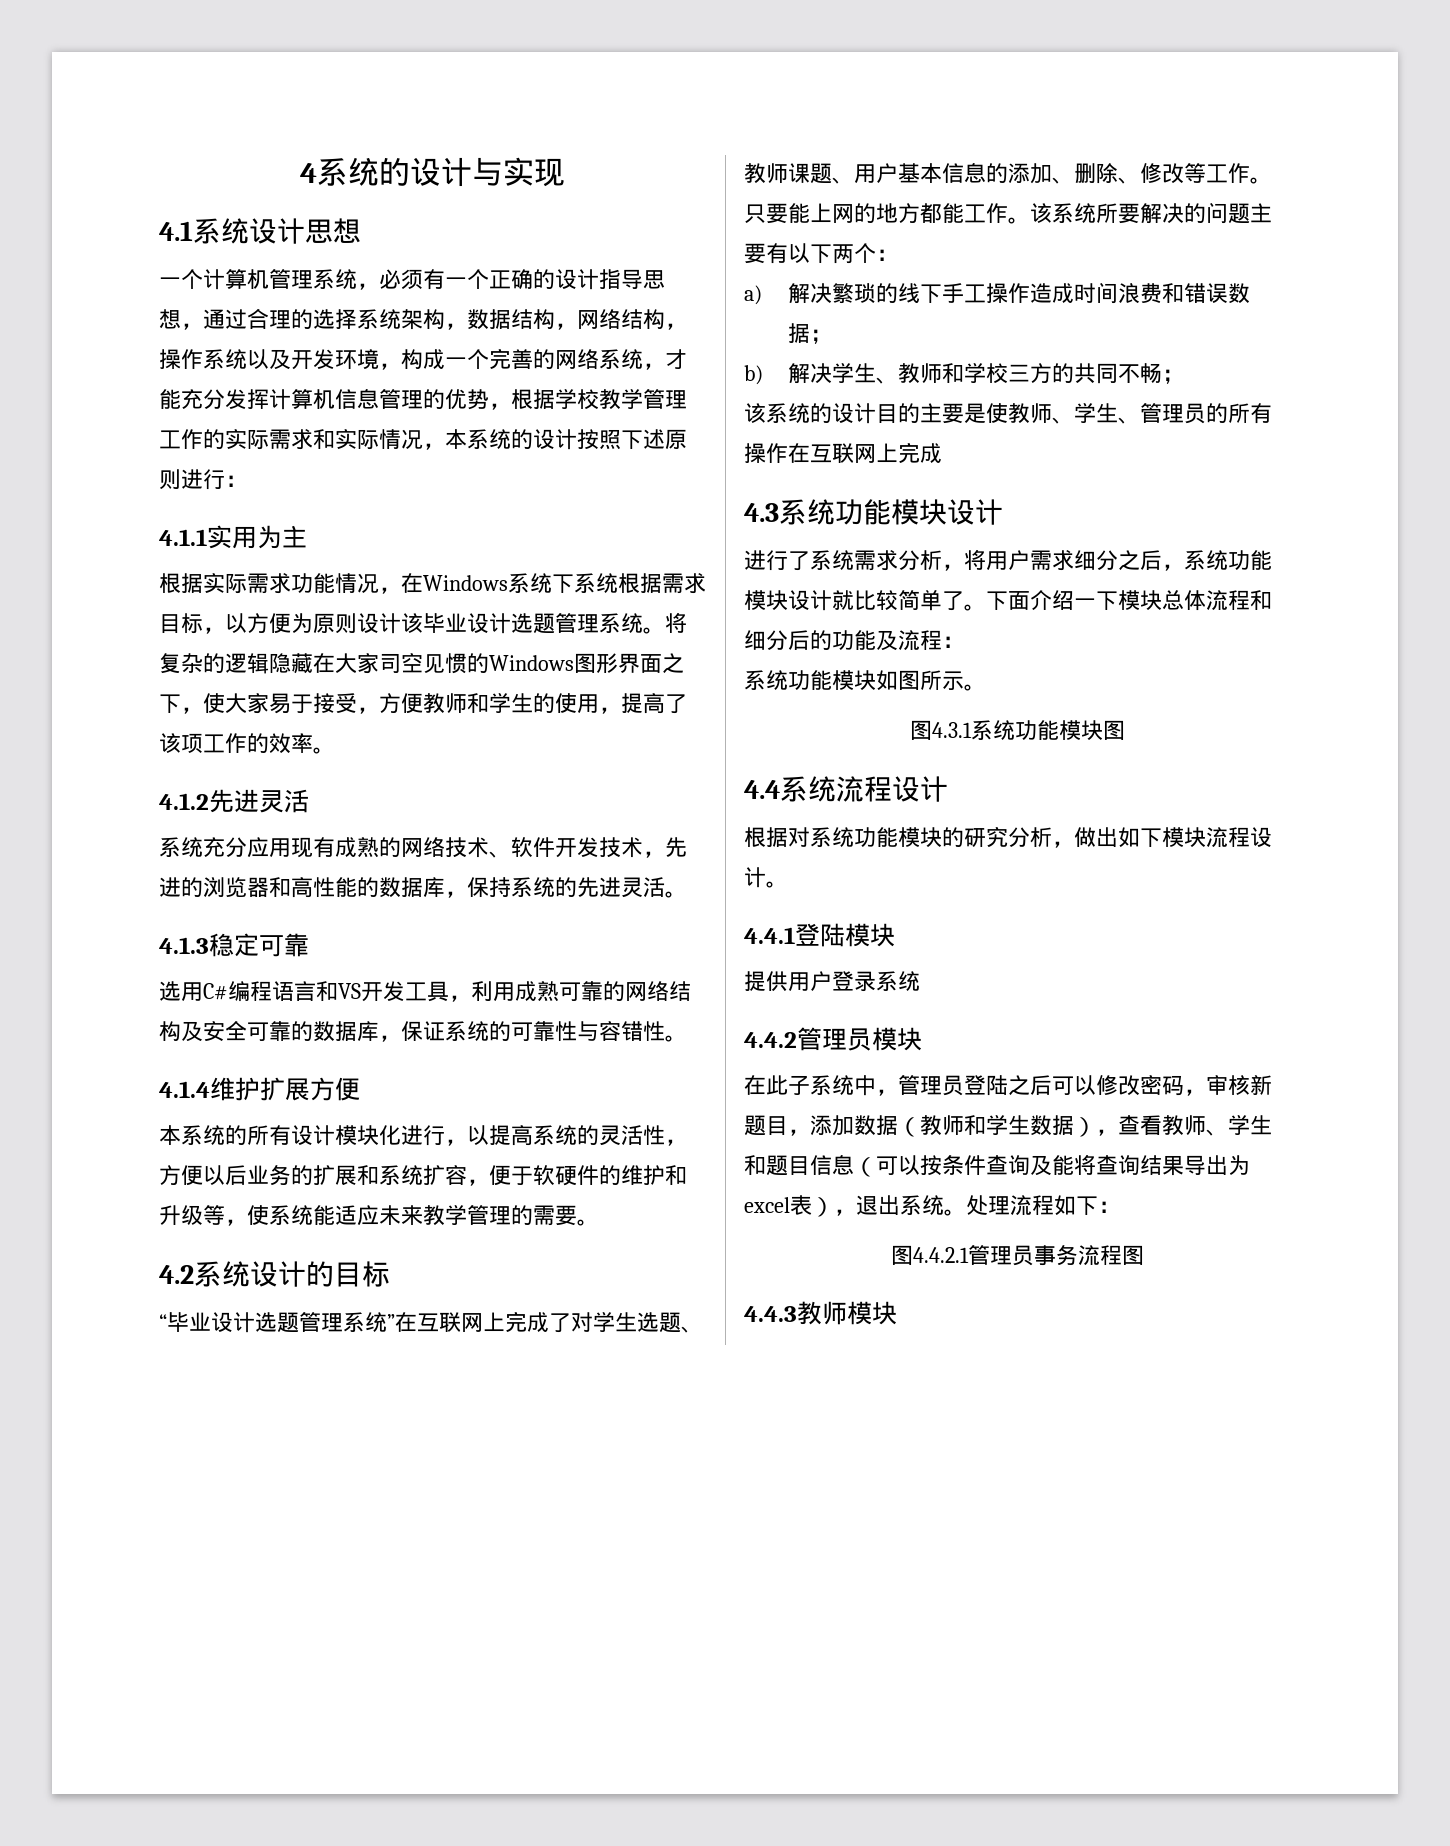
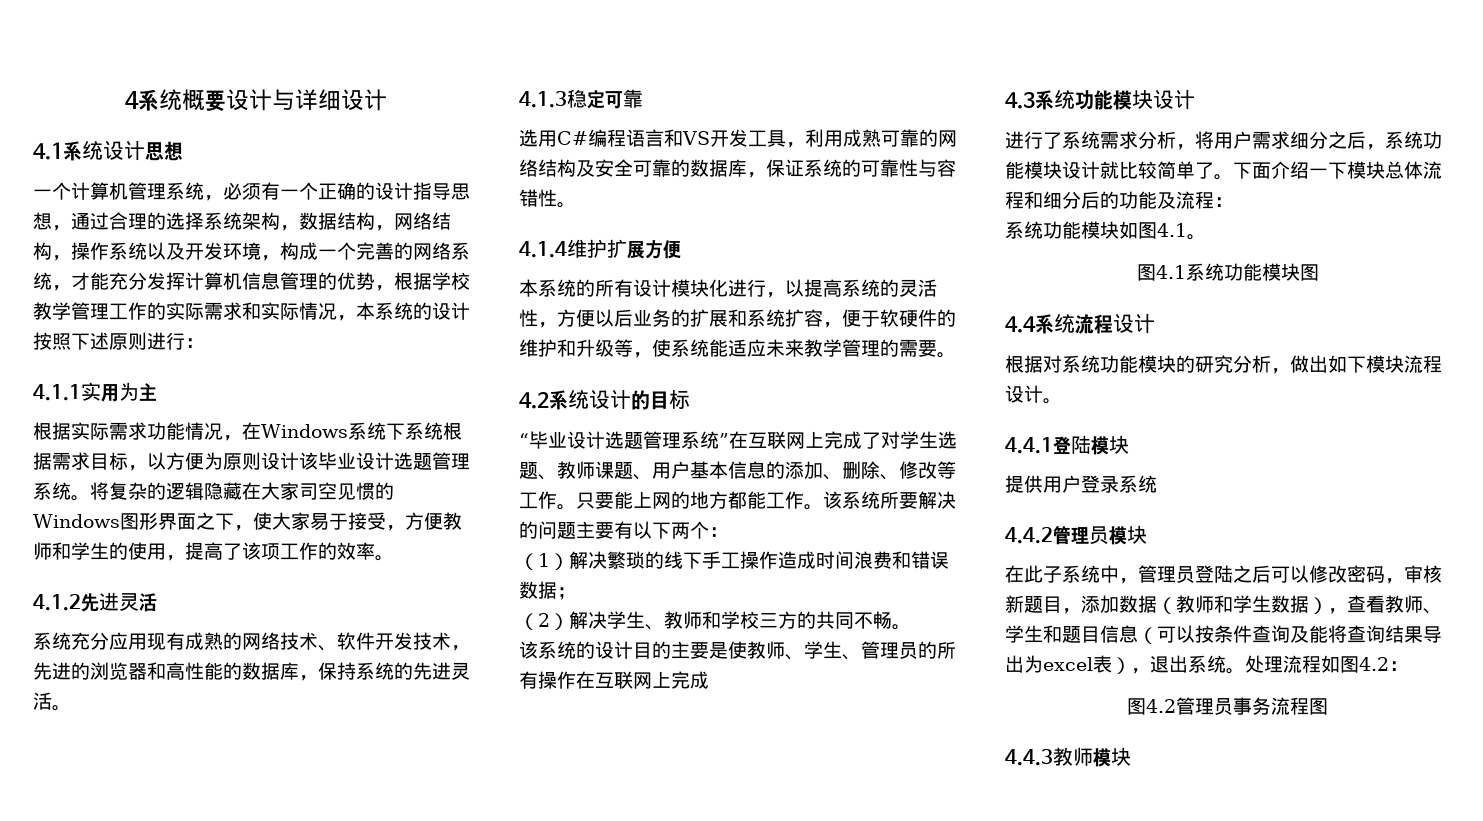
- 4系统的设计与实现
+ 4系统概要设计与详细设计
- a)解决繁琐的线下手工操作造成时间浪费和错误数据；
+ （1）解决繁琐的线下手工操作造成时间浪费和错误数据；
- b)解决学生、教师和学校三方的共同不畅；
+ （2）解决学生、教师和学校三方的共同不畅。
- 系统功能模块如图所示。
+ 系统功能模块如图4.1。
- 图4.3.1系统功能模块图
+ 图4.1系统功能模块图
- 处理流程如下：
+ 处理流程如图4.2：
- 图4.4.2.1管理员事务流程图
+ 图4.2管理员事务流程图

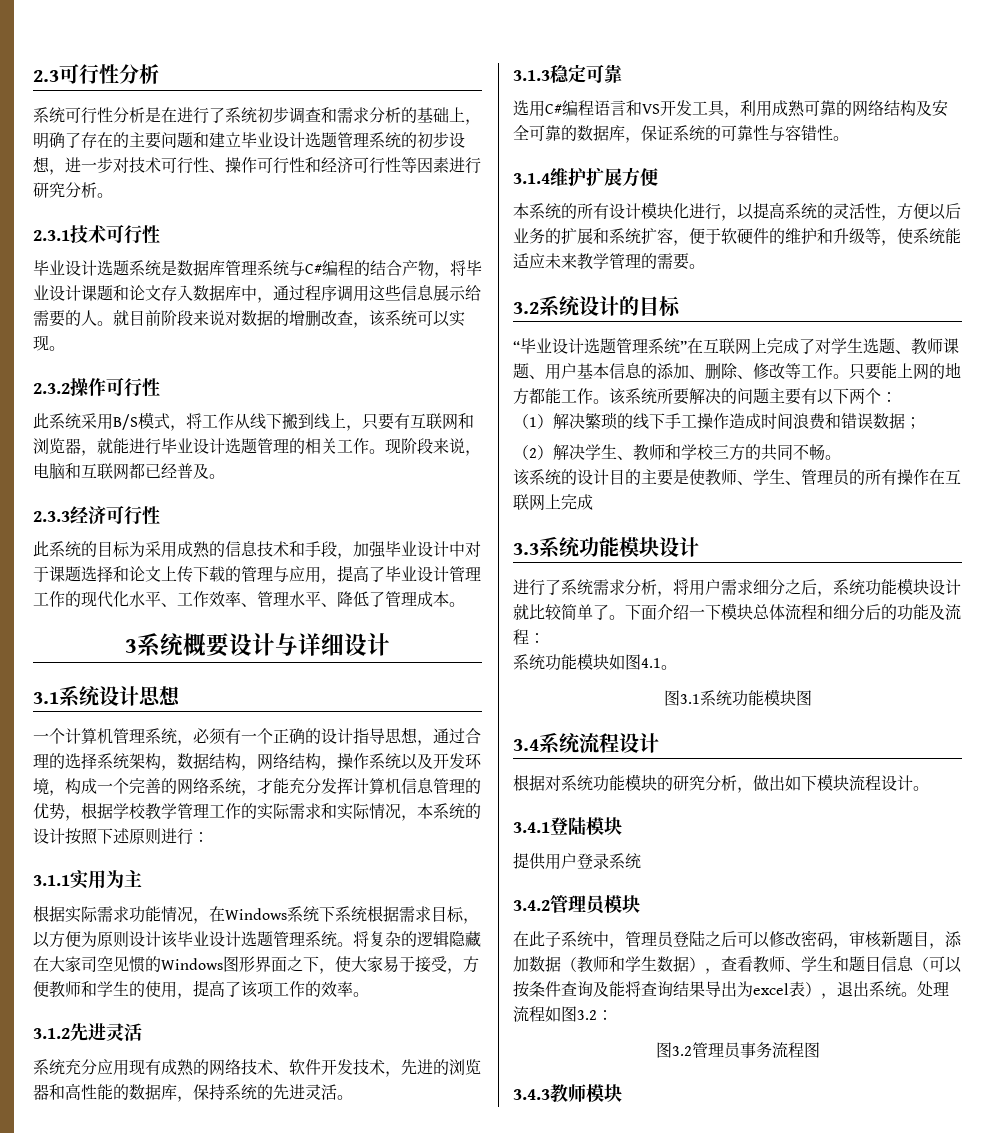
- 4系统概要设计与详细设计
+ 2.3可行性分析
+ 系统可行性分析是在进行了系统初步调查和需求分析的基础上，明确了存在的主要问题和建立毕业设计选题管理系统的初步设想，进一步对技术可行性、操作可行性和经济可行性等因素进行研究分析。
+ 2.3.1技术可行性
+ 毕业设计选题系统是数据库管理系统与C#编程的结合产物，将毕业设计课题和论文存入数据库中，通过程序调用这些信息展示给需要的人。就目前阶段来说对数据的增删改查，该系统可以实现。
+ 2.3.2操作可行性
+ 此系统采用B/S模式，将工作从线下搬到线上，只要有互联网和浏览器，就能进行毕业设计选题管理的相关工作。现阶段来说，电脑和互联网都已经普及。
+ 2.3.3经济可行性
+ 此系统的目标为采用成熟的信息技术和手段，加强毕业设计中对于课题选择和论文上传下载的管理与应用，提高了毕业设计管理工作的现代化水平、工作效率、管理水平、降低了管理成本。
+ 3系统概要设计与详细设计
- 4.1系统设计思想
+ 3.1系统设计思想
- 4.1.1实用为主
+ 3.1.1实用为主
- 4.1.2先进灵活
+ 3.1.2先进灵活
- 4.1.3稳定可靠
+ 3.1.3稳定可靠
- 4.1.4维护扩展方便
+ 3.1.4维护扩展方便
- 4.2系统设计的目标
+ 3.2系统设计的目标
- 4.3系统功能模块设计
+ 3.3系统功能模块设计
- 图4.1系统功能模块图
+ 图3.1系统功能模块图
- 4.4系统流程设计
+ 3.4系统流程设计
- 4.4.1登陆模块
+ 3.4.1登陆模块
- 4.4.2管理员模块
+ 3.4.2管理员模块
- 处理流程如图4.2：
+ 处理流程如图3.2：
- 图4.2管理员事务流程图
+ 图3.2管理员事务流程图
- 4.4.3教师模块
+ 3.4.3教师模块

